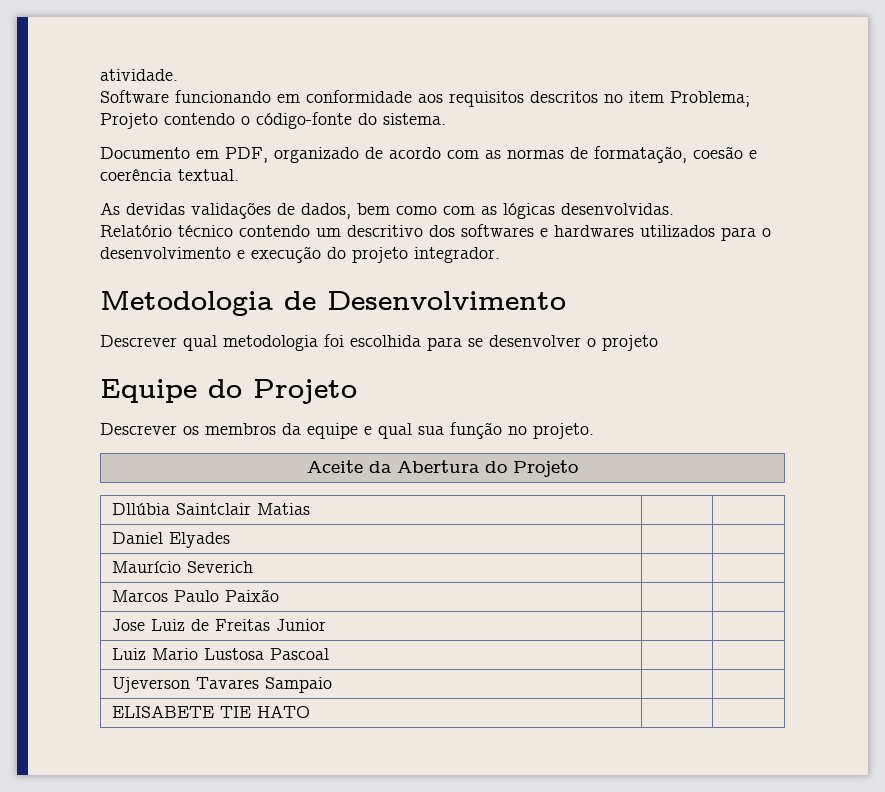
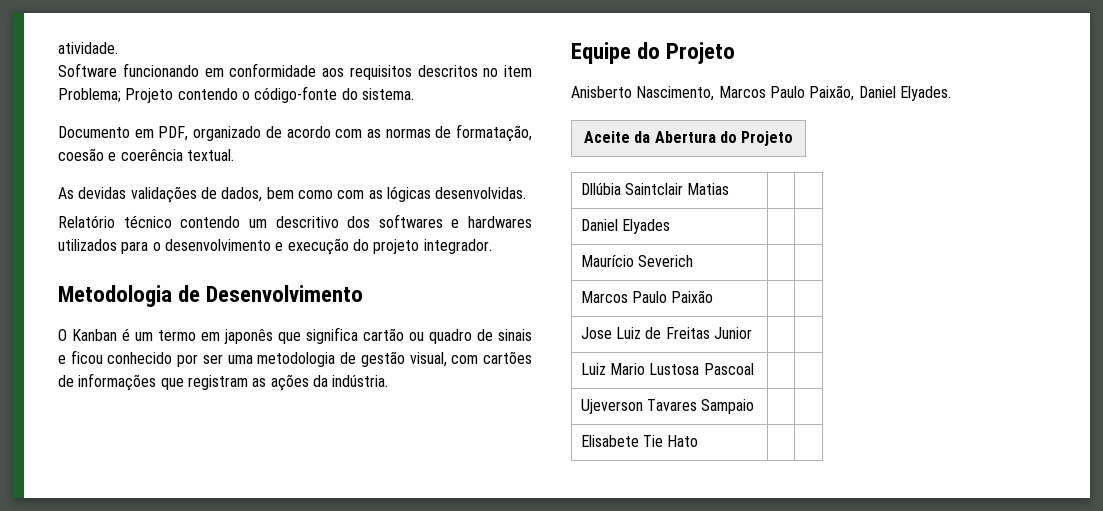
- Descrever qual metodologia foi escolhida para se desenvolver o projeto
+ O Kanban é um termo em japonês que significa cartão ou quadro de sinais e ficou conhecido por ser uma metodologia de gestão visual, com cartões de informações que registram as ações da indústria.
  Equipe do Projeto
- Descrever os membros da equipe e qual sua função no projeto.
+ Anisberto Nascimento, Marcos Paulo Paixão, Daniel Elyades.
- ELISABETE TIE HATO | |
+ Elisabete Tie Hato | |

